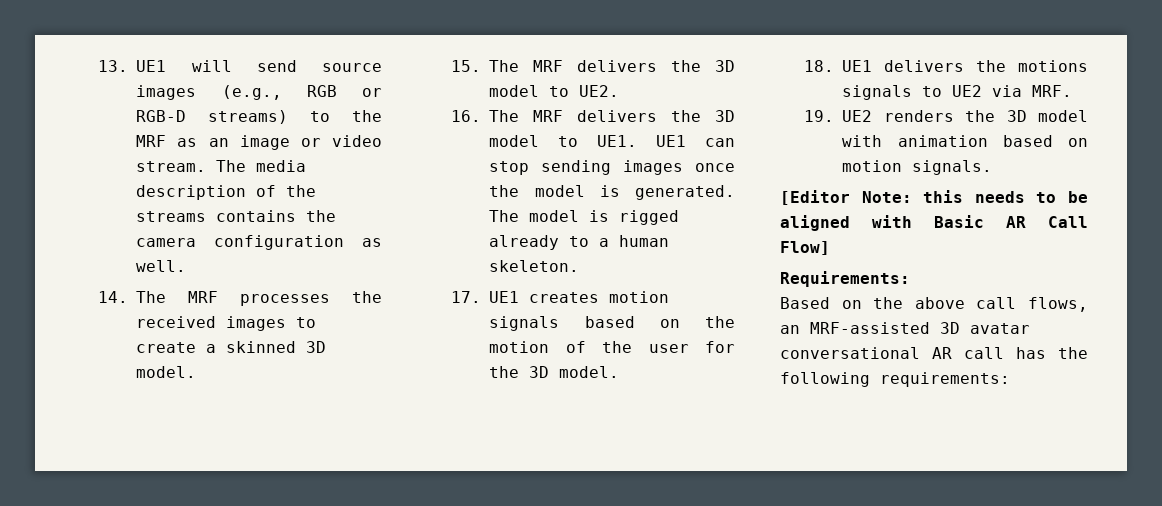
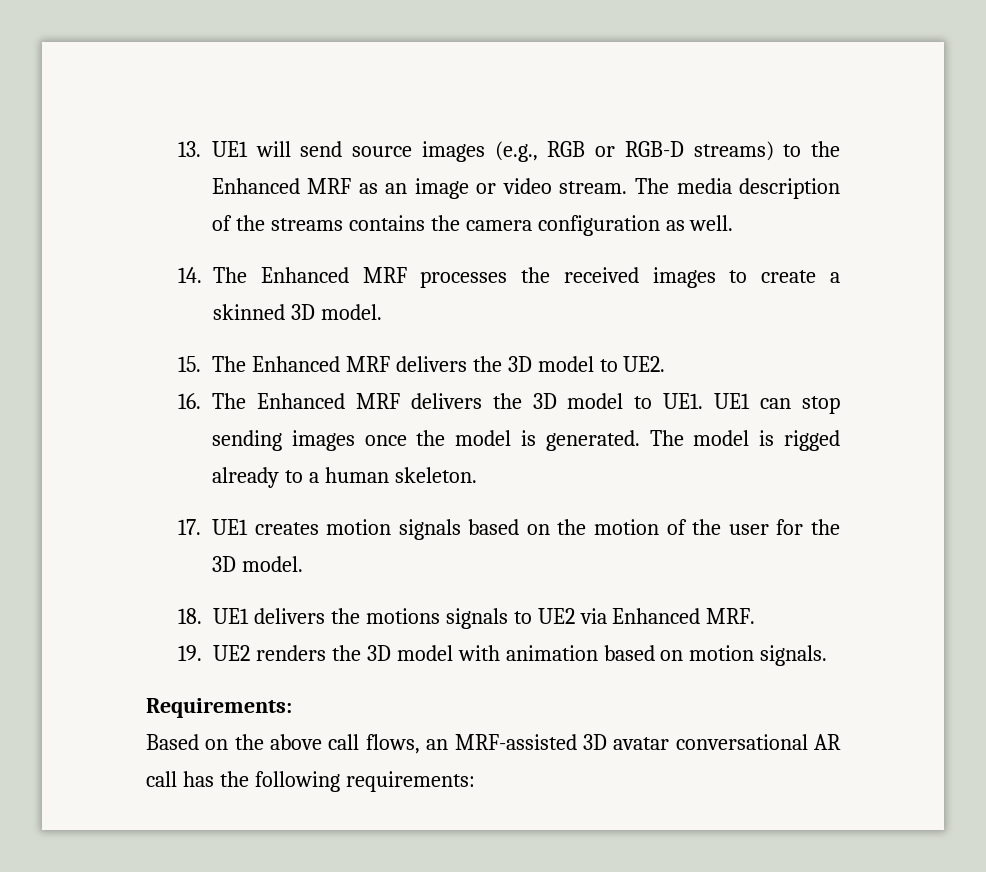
- 13. UE1 will send source images (e.g., RGB or RGB-D streams) to the MRF as an image or video stream.
+ 13. UE1 will send source images (e.g., RGB or RGB-D streams) to the Enhanced MRF as an image or video stream.
- 14. The MRF processes the received images to create a skinned 3D model.
+ 14. The Enhanced MRF processes the received images to create a skinned 3D model.
- 15. The MRF delivers the 3D model to UE2.
+ 15. The Enhanced MRF delivers the 3D model to UE2.
- 16. The MRF delivers the 3D model to UE1. UE1 can stop sending images once the model is generated.
+ 16. The Enhanced MRF delivers the 3D model to UE1. UE1 can stop sending images once the model is generated.
- 18. UE1 delivers the motions signals to UE2 via MRF.
+ 18. UE1 delivers the motions signals to UE2 via Enhanced MRF.
- [Editor Note: this needs to be aligned with Basic AR Call Flow]

